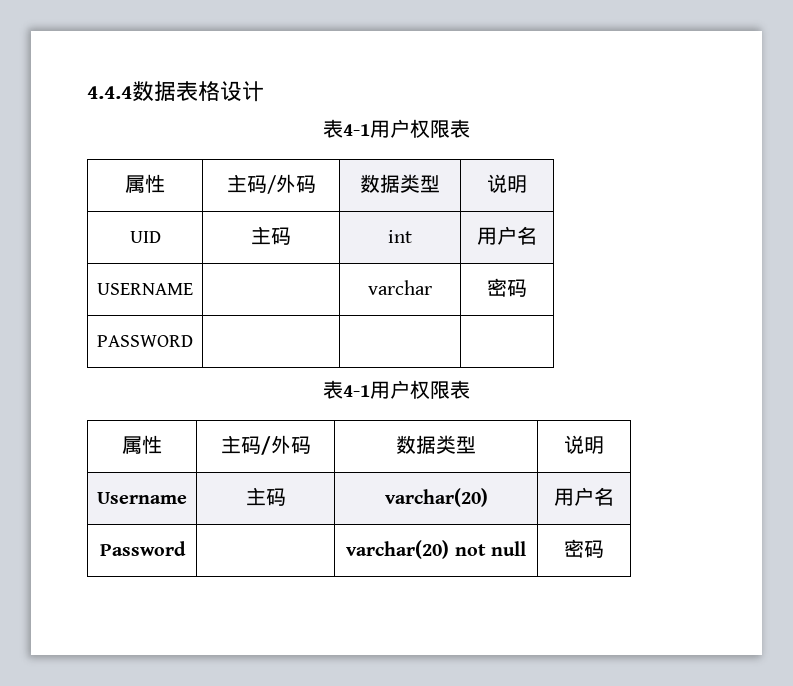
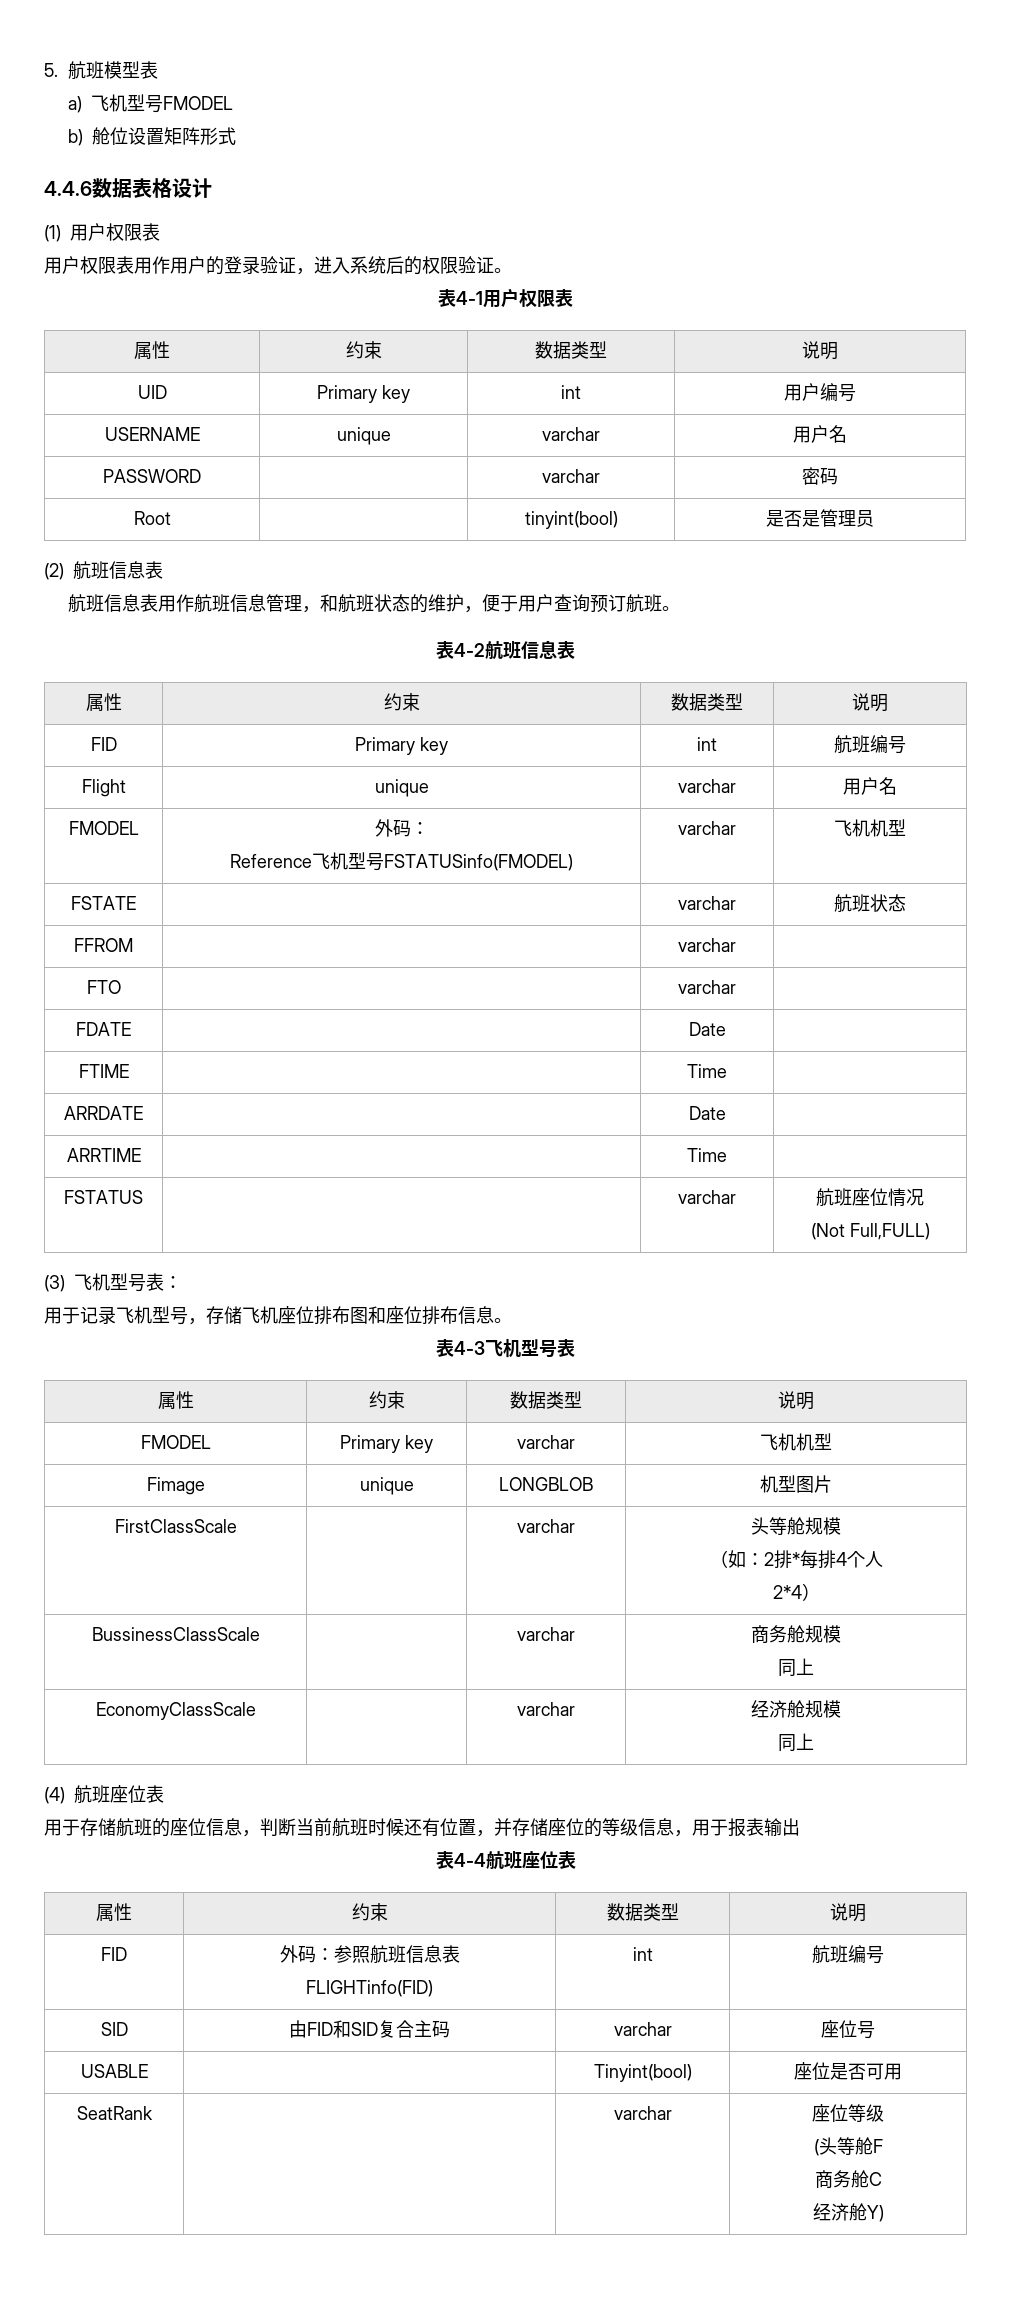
- 4.4.4数据表格设计
+ 5.航班模型表
+ a)飞机型号FMODEL
+ b)舱位设置矩阵形式
+ 4.4.6数据表格设计
+ (1)用户权限表
+ 用户权限表用作用户的登录验证，进入系统后的权限验证。
  表4-1用户权限表
- 属性 | 主码/外码 | 数据类型 | 说明
+ 属性 | 约束 | 数据类型 | 说明
- UID | 主码 | int | 用户名
- USERNAME | | varchar | 密码
+ UID | Primary key | int | 用户编号
+ USERNAME | unique | varchar | 用户名
+ PASSWORD | | varchar | 密码
- PASSWORD | | |
- 表4-1用户权限表
- 属性 | 主码/外码 | 数据类型 | 说明
- Username | 主码 | varchar(20) | 用户名
- Password | | varchar(20) not null | 密码
+ Root | | tinyint(bool) | 是否是管理员
+ (2)航班信息表
+ 航班信息表用作航班信息管理，和航班状态的维护，便于用户查询预订航班。
+ 表4-2航班信息表
+ 属性 | 约束 | 数据类型 | 说明
+ FID | Primary key | int | 航班编号
+ Flight | unique | varchar | 用户名
+ FMODEL | 外码：
+ Reference飞机型号FSTATUSinfo(FMODEL) | varchar | 飞机机型
+ FSTATE | | varchar | 航班状态
+ FFROM | | varchar |
+ FTO | | varchar |
+ FDATE | | Date |
+ FTIME | | Time |
+ ARRDATE | | Date |
+ ARRTIME | | Time |
+ FSTATUS | | varchar | 航班座位情况
+ (Not Full,FULL)
+ (3)飞机型号表：
+ 用于记录飞机型号，存储飞机座位排布图和座位排布信息。
+ 表4-3飞机型号表
+ 属性 | 约束 | 数据类型 | 说明
+ FMODEL | Primary key | varchar | 飞机机型
+ Fimage | unique | LONGBLOB | 机型图片
+ FirstClassScale | | varchar | 头等舱规模
+ （如：2排*每排4个人
+ 2*4）
+ BussinessClassScale | | varchar | 商务舱规模
+ 同上
+ EconomyClassScale | | varchar | 经济舱规模
+ 同上
+ (4)航班座位表
+ 用于存储航班的座位信息，判断当前航班时候还有位置，并存储座位的等级信息，用于报表输出
+ 表4-4航班座位表
+ 属性 | 约束 | 数据类型 | 说明
+ FID | 外码：参照航班信息表
+ FLIGHTinfo(FID) | int | 航班编号
+ SID | 由FID和SID复合主码 | varchar | 座位号
+ USABLE | | Tinyint(bool) | 座位是否可用
+ SeatRank | | varchar | 座位等级
+ (头等舱F
+ 商务舱C
+ 经济舱Y)

